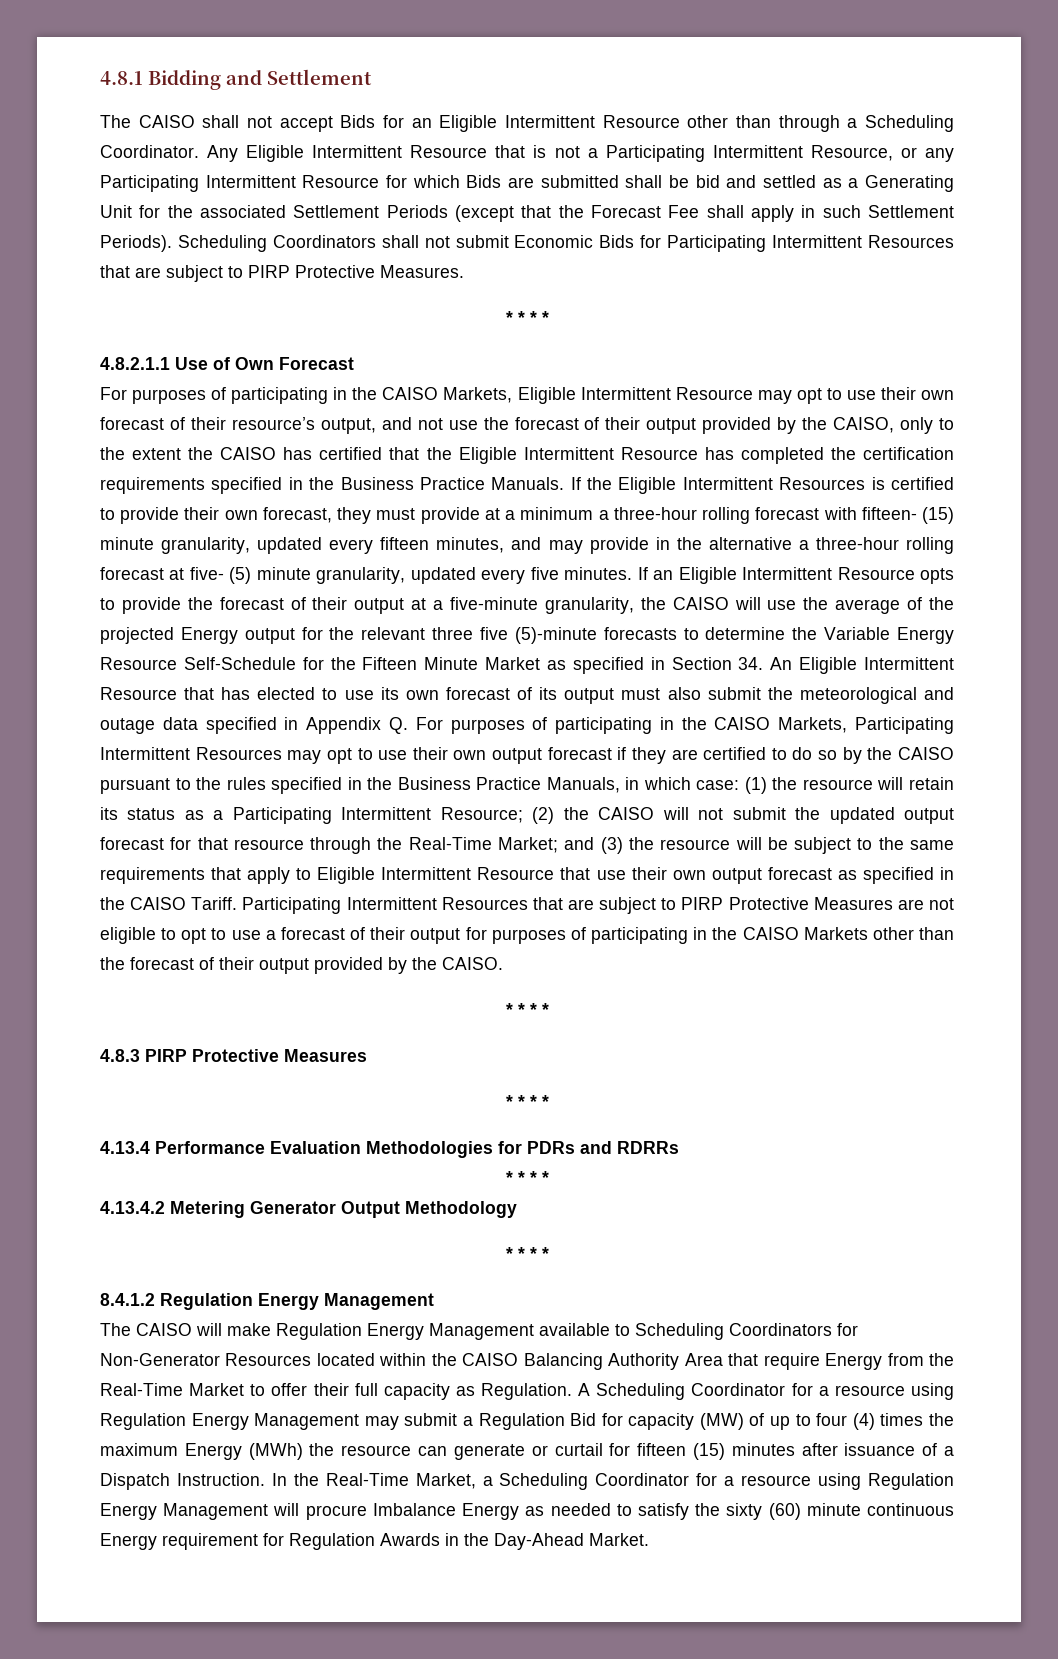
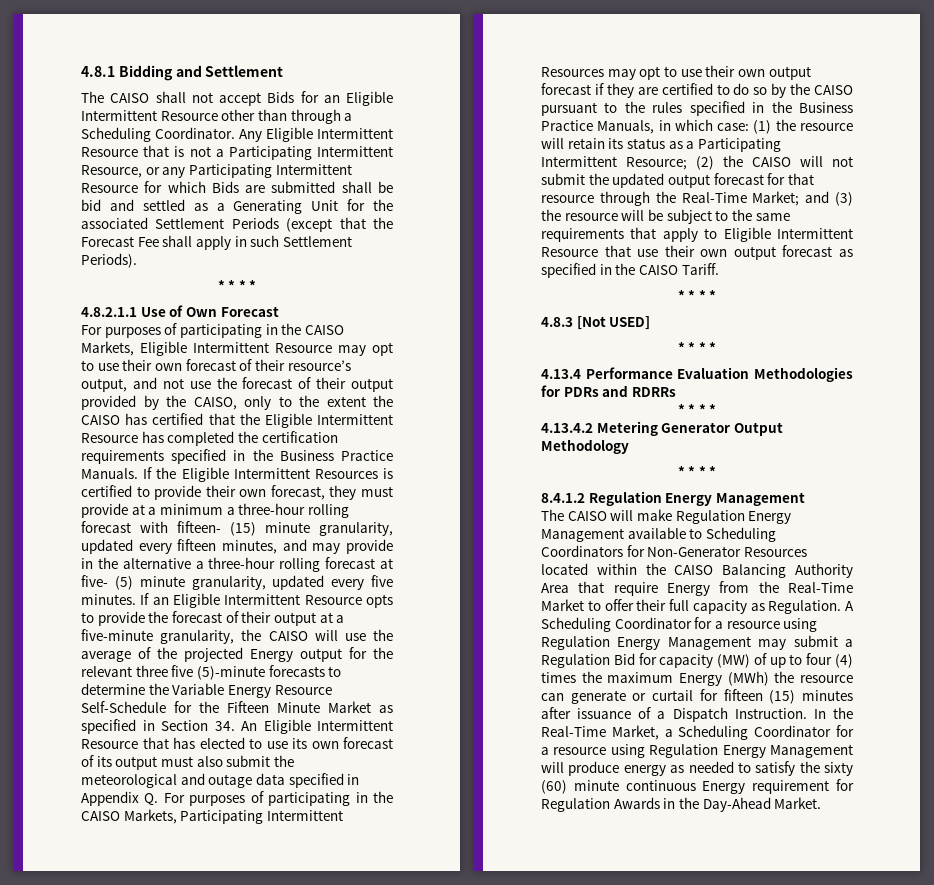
- Scheduling Coordinators shall not submit Economic Bids for Participating Intermittent Resources that are subject to PIRP Protective Measures.
- Participating Intermittent Resources that are subject to PIRP Protective Measures are not eligible to opt to use a forecast of their output for purposes of participating in the CAISO Markets other than the forecast of their output provided by the CAISO.
- 4.8.3 PIRP Protective Measures
+ 4.8.3 [Not USED]
- In the Real-Time Market, a Scheduling Coordinator for a resource using Regulation Energy Management will procure Imbalance Energy as needed to satisfy the sixty (60) minute continuous Energy requirement for Regulation Awards in the Day-Ahead Market.
+ In the Real-Time Market, a Scheduling Coordinator for a resource using Regulation Energy Management will produce energy as needed to satisfy the sixty (60) minute continuous Energy requirement for Regulation Awards in the Day-Ahead Market.

